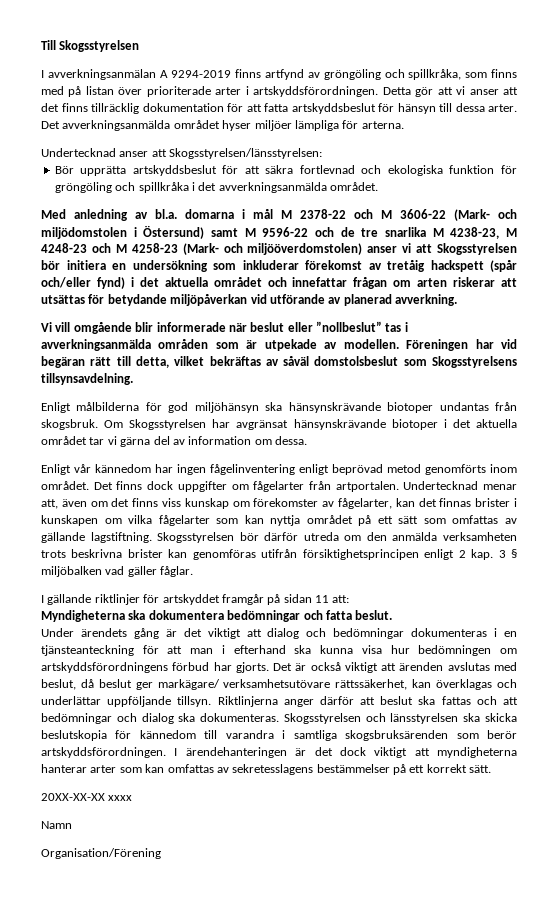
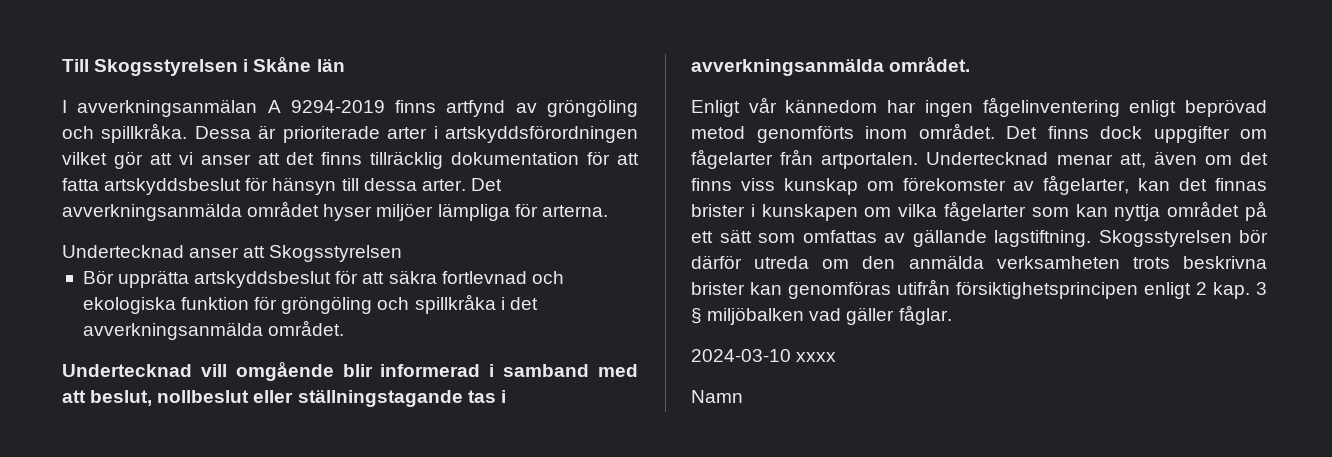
- Till Skogsstyrelsen
+ Till Skogsstyrelsen i Skåne län
- I avverkningsanmälan A 9294-2019 finns artfynd av gröngöling och spillkråka, som finns med på listan över prioriterade arter i artskyddsförordningen. Detta gör att vi anser att det finns tillräcklig dokumentation för att fatta artskyddsbeslut för hänsyn till dessa arter.
+ I avverkningsanmälan A 9294-2019 finns artfynd av gröngöling och spillkråka. Dessa är prioriterade arter i artskyddsförordningen vilket gör att vi anser att det finns tillräcklig dokumentation för att fatta artskyddsbeslut för hänsyn till dessa arter.
- Undertecknad anser att Skogsstyrelsen/länsstyrelsen:
+ Undertecknad anser att Skogsstyrelsen
- Med anledning av bl.a. domarna i mål M 2378-22 och M 3606-22 (Mark- och miljödomstolen i Östersund) samt M 9596-22 och de tre snarlika M 4238-23, M 4248-23 och M 4258-23 (Mark- och miljööverdomstolen) anser vi att Skogsstyrelsen bör initiera en undersökning som inkluderar förekomst av tretåig hackspett (spår och/eller fynd) i det aktuella området och innefattar frågan om arten riskerar att utsättas för betydande miljöpåverkan vid utförande av planerad avverkning.
- Vi vill omgående blir informerade när beslut eller ”nollbeslut” tas i avverkningsanmälda områden som är utpekade av modellen. Föreningen har vid begäran rätt till detta, vilket bekräftas av såväl domstolsbeslut som Skogsstyrelsens tillsynsavdelning.
- Enligt målbilderna för god miljöhänsyn ska hänsynskrävande biotoper undantas från skogsbruk. Om Skogsstyrelsen har avgränsat hänsynskrävande biotoper i det aktuella området tar vi gärna del av information om dessa.
+ Undertecknad vill omgående blir informerad i samband med att beslut, nollbeslut eller ställningstagande tas i avverkningsanmälda området.
- I gällande riktlinjer för artskyddet framgår på sidan 11 att:
- Myndigheterna ska dokumentera bedömningar och fatta beslut.
- Under ärendets gång är det viktigt att dialog och bedömningar dokumenteras i en tjänsteanteckning för att man i efterhand ska kunna visa hur bedömningen om artskyddsförordningens förbud har gjorts. Det är också viktigt att ärenden avslutas med beslut, då beslut ger markägare/ verksamhetsutövare rättssäkerhet, kan överklagas och underlättar uppföljande tillsyn. Riktlinjerna anger därför att beslut ska fattas och att bedömningar och dialog ska dokumenteras. Skogsstyrelsen och länsstyrelsen ska skicka beslutskopia för kännedom till varandra i samtliga skogsbruksärenden som berör artskyddsförordningen. I ärendehanteringen är det dock viktigt att myndigheterna hanterar arter som kan omfattas av sekretesslagens bestämmelser på ett korrekt sätt.
- 20XX-XX-XX xxxx
+ 2024-03-10 xxxx
- Organisation/Förening

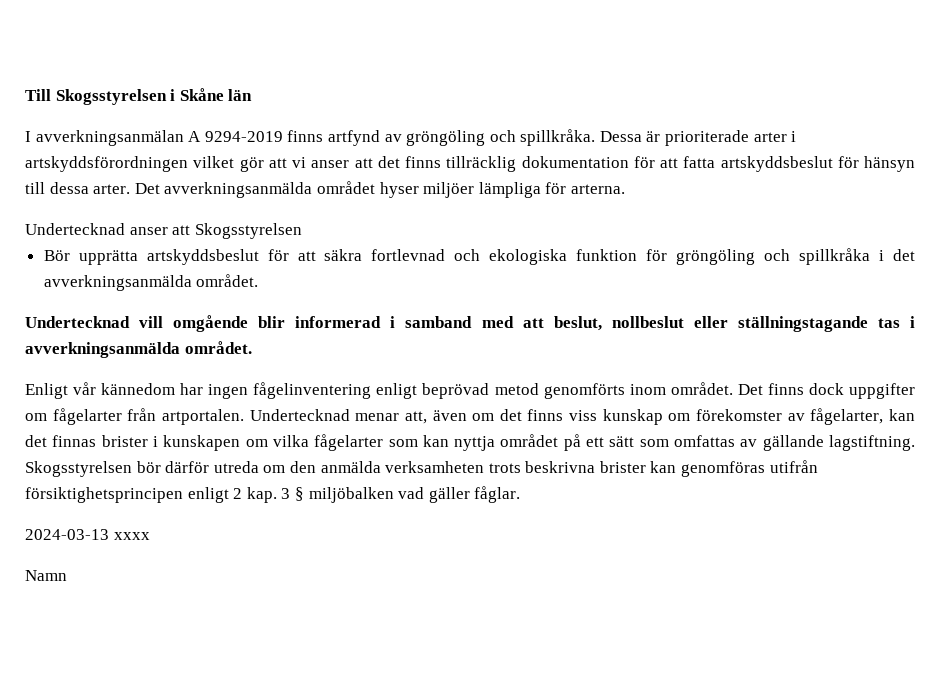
- 2024-03-10 xxxx
+ 2024-03-13 xxxx

